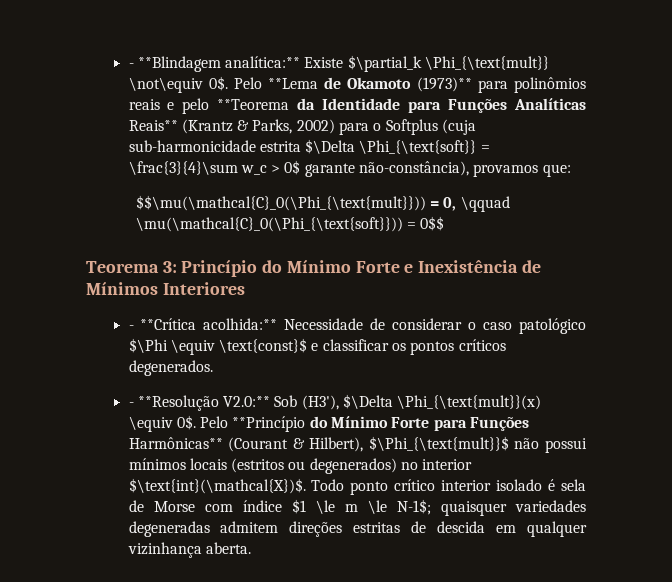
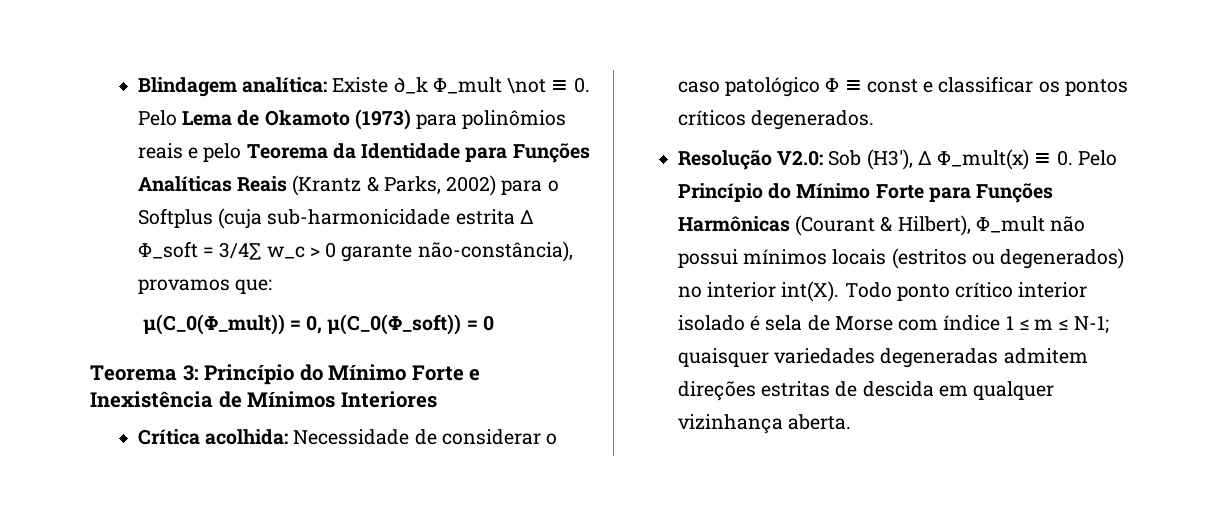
- - **Blindagem analítica:** Existe $\partial_k \Phi_{\text{mult}} \not\equiv 0$. Pelo **Lema de Okamoto (1973)** para polinômios reais e pelo **Teorema da Identidade para Funções Analíticas Reais** (Krantz & Parks, 2002) para o Softplus (cuja sub-harmonicidade estrita $\Delta \Phi_{\text{soft}} = \frac{3}{4}\sum w_c > 0$ garante não-constância), provamos que:
+ Blindagem analítica: Existe ∂_k Φ_mult \not ≡ 0. Pelo Lema de Okamoto (1973) para polinômios reais e pelo Teorema da Identidade para Funções Analíticas Reais (Krantz & Parks, 2002) para o Softplus (cuja sub-harmonicidade estrita Δ Φ_soft = 3/4∑ w_c > 0 garante não-constância), provamos que:
- $$\mu(\mathcal{C}_0(\Phi_{\text{mult}})) = 0, \qquad \mu(\mathcal{C}_0(\Phi_{\text{soft}})) = 0$$
+ μ(C_0(Φ_mult)) = 0, μ(C_0(Φ_soft)) = 0
- - **Crítica acolhida:** Necessidade de considerar o caso patológico $\Phi \equiv \text{const}$ e classificar os pontos críticos degenerados.
+ Crítica acolhida: Necessidade de considerar o caso patológico Φ ≡ const e classificar os pontos críticos degenerados.
- - **Resolução V2.0:** Sob (H3'), $\Delta \Phi_{\text{mult}}(x) \equiv 0$. Pelo **Princípio do Mínimo Forte para Funções Harmônicas** (Courant & Hilbert), $\Phi_{\text{mult}}$ não possui mínimos locais (estritos ou degenerados) no interior $\text{int}(\mathcal{X})$.
+ Resolução V2.0: Sob (H3'), Δ Φ_mult(x) ≡ 0. Pelo Princípio do Mínimo Forte para Funções Harmônicas (Courant & Hilbert), Φ_mult não possui mínimos locais (estritos ou degenerados) no interior int(X).
- Todo ponto crítico interior isolado é sela de Morse com índice $1 \le m \le N-1$; quaisquer variedades degeneradas admitem direções estritas de descida em qualquer vizinhança aberta.
+ Todo ponto crítico interior isolado é sela de Morse com índice 1 ≤ m ≤ N-1; quaisquer variedades degeneradas admitem direções estritas de descida em qualquer vizinhança aberta.

